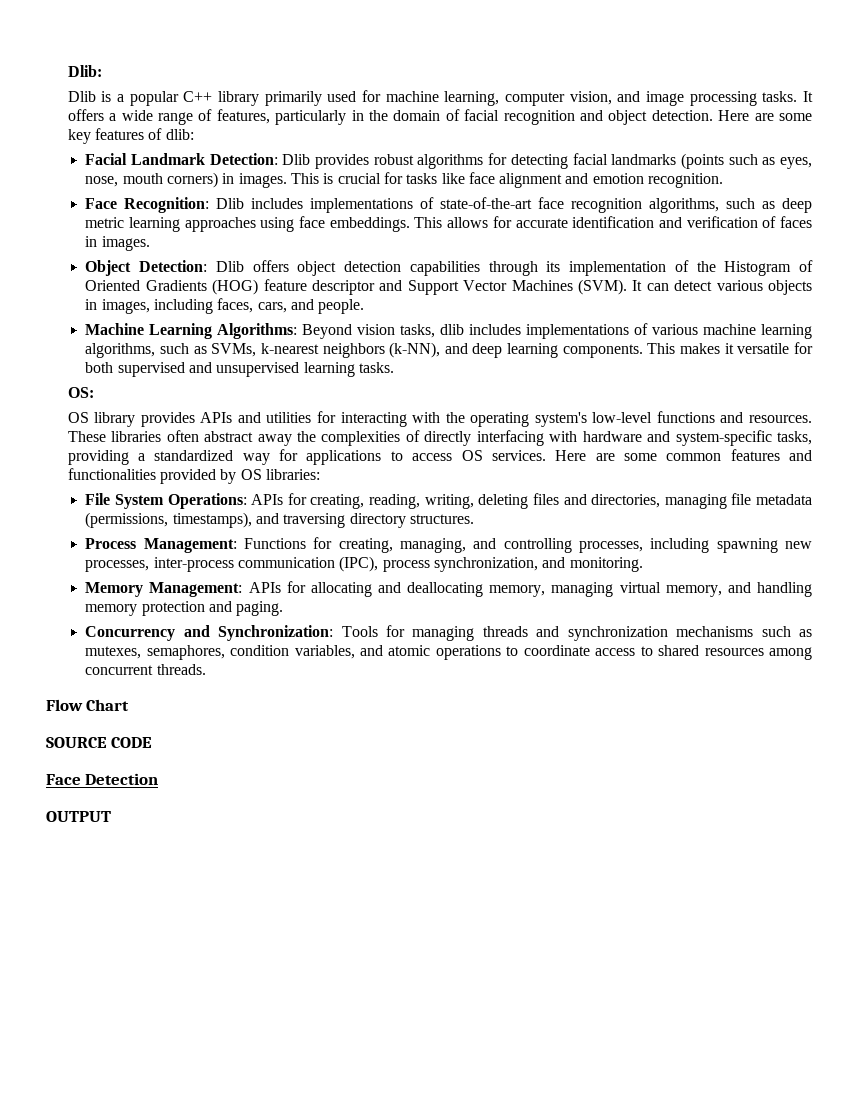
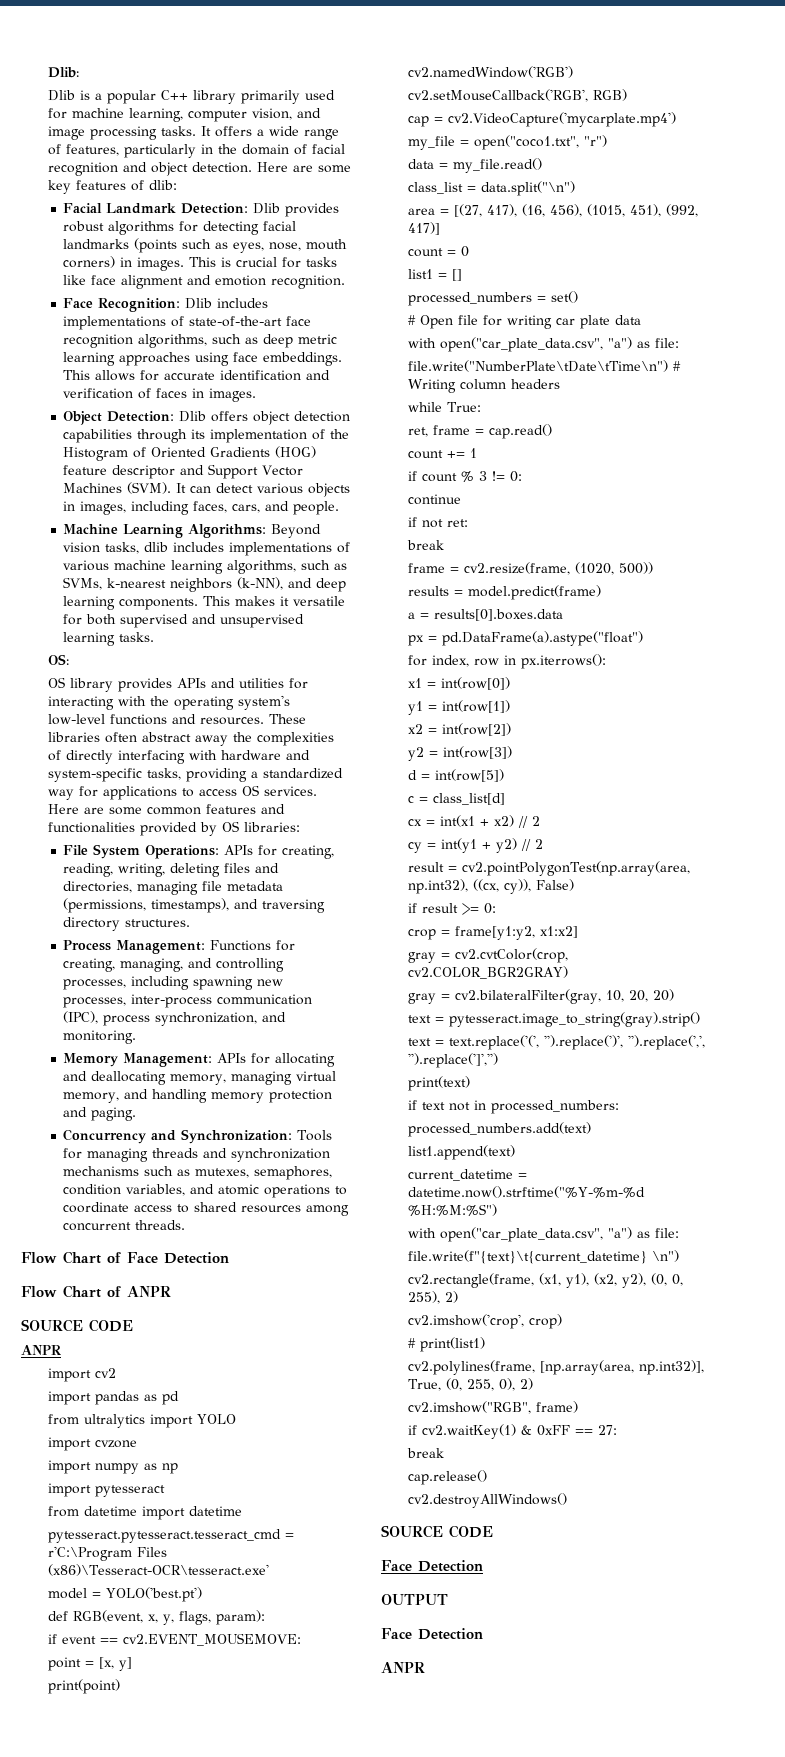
- Flow Chart
+ Flow Chart of Face Detection
+ Flow Chart of ANPR
+ SOURCE CODE
+ ANPR
+ import cv2
+ import pandas as pd
+ from ultralytics import YOLO
+ import cvzone
+ import numpy as np
+ import pytesseract
+ from datetime import datetime
+ pytesseract.pytesseract.tesseract_cmd = r'C:\Program Files (x86)\Tesseract-OCR\tesseract.exe'
+ model = YOLO('best.pt')
+ def RGB(event, x, y, flags, param):
+ if event == cv2.EVENT_MOUSEMOVE:
+ point = [x, y]
+ print(point)
+ cv2.namedWindow('RGB')
+ cv2.setMouseCallback('RGB', RGB)
+ cap = cv2.VideoCapture('mycarplate.mp4')
+ my_file = open("coco1.txt", "r")
+ data = my_file.read()
+ class_list = data.split("\n")
+ area = [(27, 417), (16, 456), (1015, 451), (992, 417)]
+ count = 0
+ list1 = []
+ processed_numbers = set()
+ # Open file for writing car plate data
+ with open("car_plate_data.csv", "a") as file:
+ file.write("NumberPlate\tDate\tTime\n") # Writing column headers
+ while True:
+ ret, frame = cap.read()
+ count += 1
+ if count % 3 != 0:
+ continue
+ if not ret:
+ break
+ frame = cv2.resize(frame, (1020, 500))
+ results = model.predict(frame)
+ a = results[0].boxes.data
+ px = pd.DataFrame(a).astype("float")
+ for index, row in px.iterrows():
+ x1 = int(row[0])
+ y1 = int(row[1])
+ x2 = int(row[2])
+ y2 = int(row[3])
+ d = int(row[5])
+ c = class_list[d]
+ cx = int(x1 + x2) // 2
+ cy = int(y1 + y2) // 2
+ result = cv2.pointPolygonTest(np.array(area, np.int32), ((cx, cy)), False)
+ if result >= 0:
+ crop = frame[y1:y2, x1:x2]
+ gray = cv2.cvtColor(crop, cv2.COLOR_BGR2GRAY)
+ gray = cv2.bilateralFilter(gray, 10, 20, 20)
+ text = pytesseract.image_to_string(gray).strip()
+ text = text.replace('(', '').replace(')', '').replace(',', '').replace(']','')
+ print(text)
+ if text not in processed_numbers:
+ processed_numbers.add(text)
+ list1.append(text)
+ current_datetime = datetime.now().strftime("%Y-%m-%d %H:%M:%S")
+ with open("car_plate_data.csv", "a") as file:
+ file.write(f"{text}\t{current_datetime} \n")
+ cv2.rectangle(frame, (x1, y1), (x2, y2), (0, 0, 255), 2)
+ cv2.imshow('crop', crop)
+ # print(list1)
+ cv2.polylines(frame, [np.array(area, np.int32)], True, (0, 255, 0), 2)
+ cv2.imshow("RGB", frame)
+ if cv2.waitKey(1) & 0xFF == 27:
+ break
+ cap.release()
+ cv2.destroyAllWindows()
  OUTPUT
+ Face Detection
+ ANPR

